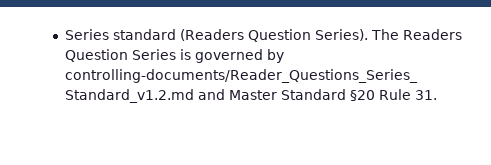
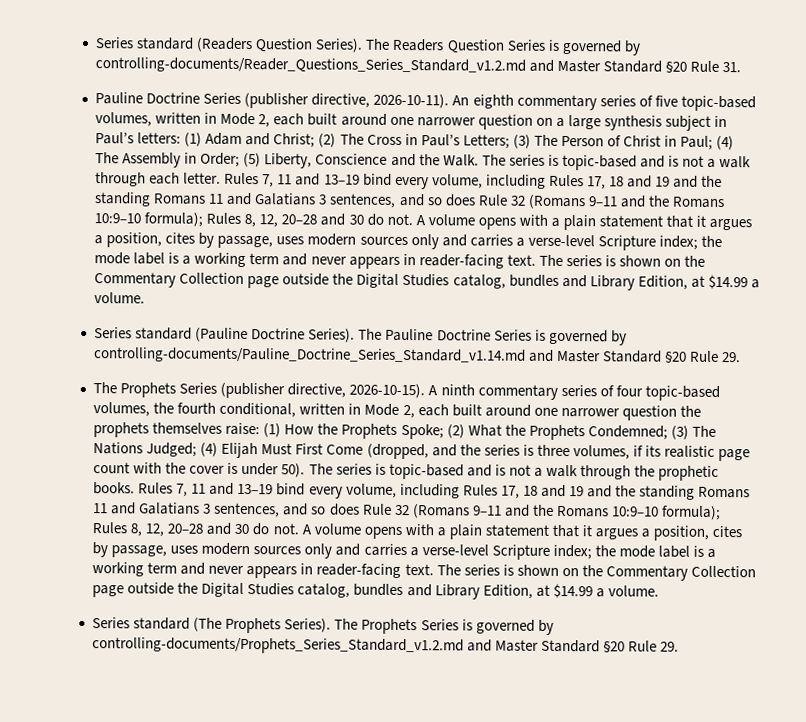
+ Pauline Doctrine Series (publisher directive, 2026-10-11). An eighth commentary series of five topic-based volumes, written in Mode 2, each built around one narrower question on a large synthesis subject in Paul’s letters: (1) Adam and Christ; (2) The Cross in Paul’s Letters; (3) The Person of Christ in Paul; (4) The Assembly in Order; (5) Liberty, Conscience and the Walk. The series is topic-based and is not a walk through each letter. Rules 7, 11 and 13–19 bind every volume, including Rules 17, 18 and 19 and the standing Romans 11 and Galatians 3 sentences, and so does Rule 32 (Romans 9–11 and the Romans 10:9–10 formula); Rules 8, 12, 20–28 and 30 do not. A volume opens with a plain statement that it argues a position, cites by passage, uses modern sources only and carries a verse-level Scripture index; the mode label is a working term and never appears in reader-facing text. The series is shown on the Commentary Collection page outside the Digital Studies catalog, bundles and Library Edition, at $14.99 a volume.
+ Series standard (Pauline Doctrine Series). The Pauline Doctrine Series is governed by controlling-documents/Pauline_Doctrine_Series_Standard_v1.14.md and Master Standard §20 Rule 29.
+ The Prophets Series (publisher directive, 2026-10-15). A ninth commentary series of four topic-based volumes, the fourth conditional, written in Mode 2, each built around one narrower question the prophets themselves raise: (1) How the Prophets Spoke; (2) What the Prophets Condemned; (3) The Nations Judged; (4) Elijah Must First Come (dropped, and the series is three volumes, if its realistic page count with the cover is under 50). The series is topic-based and is not a walk through the prophetic books. Rules 7, 11 and 13–19 bind every volume, including Rules 17, 18 and 19 and the standing Romans 11 and Galatians 3 sentences, and so does Rule 32 (Romans 9–11 and the Romans 10:9–10 formula); Rules 8, 12, 20–28 and 30 do not. A volume opens with a plain statement that it argues a position, cites by passage, uses modern sources only and carries a verse-level Scripture index; the mode label is a working term and never appears in reader-facing text. The series is shown on the Commentary Collection page outside the Digital Studies catalog, bundles and Library Edition, at $14.99 a volume.
+ Series standard (The Prophets Series). The Prophets Series is governed by controlling-documents/Prophets_Series_Standard_v1.2.md and Master Standard §20 Rule 29.

